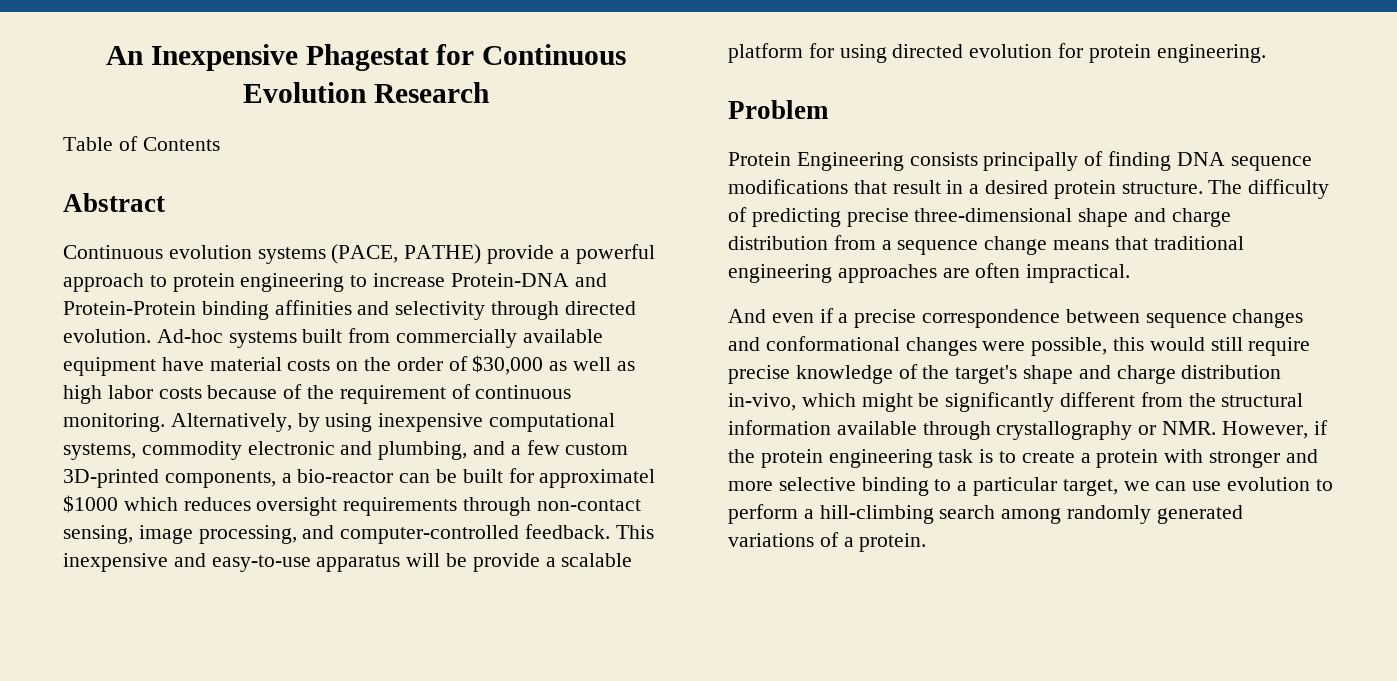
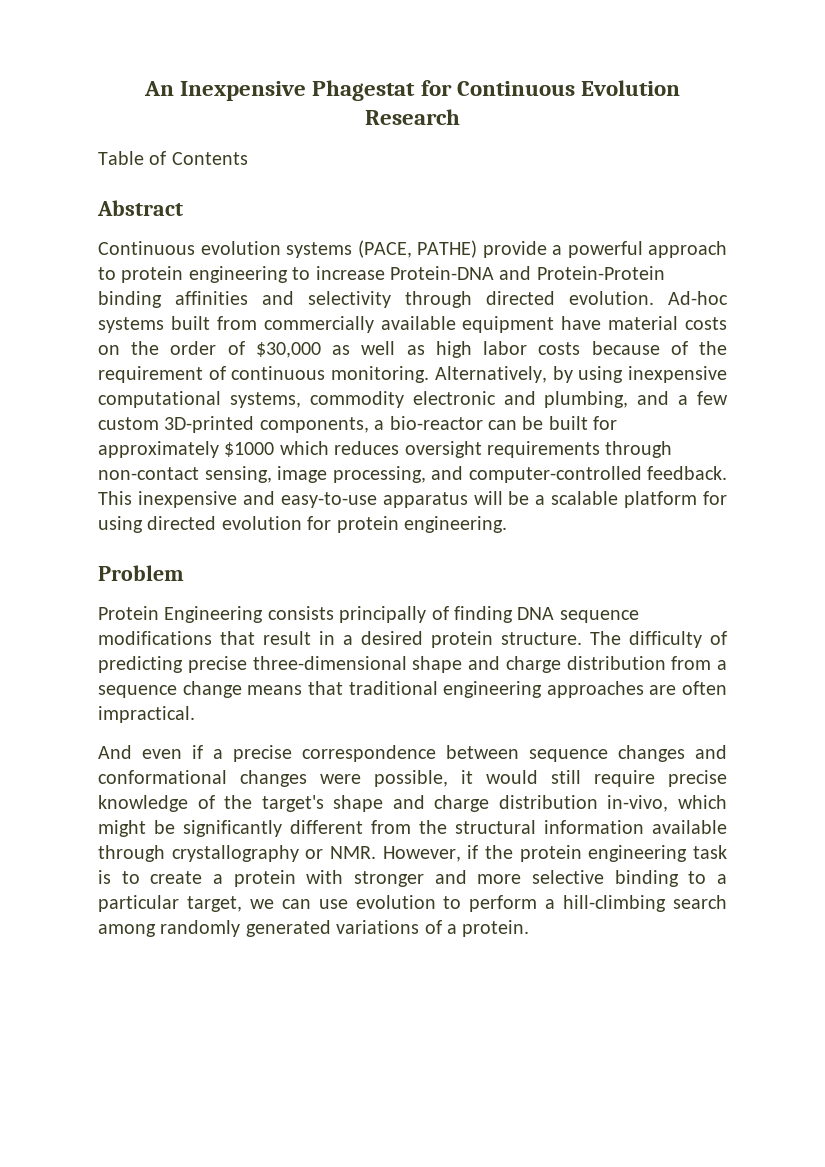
- Alternatively, by using inexpensive computational systems, commodity electronic and plumbing, and a few custom 3D-printed components, a bio-reactor can be built for approximatel $1000 which reduces oversight requirements through non-contact sensing, image processing, and computer-controlled feedback.
+ Alternatively, by using inexpensive computational systems, commodity electronic and plumbing, and a few custom 3D-printed components, a bio-reactor can be built for approximately $1000 which reduces oversight requirements through non-contact sensing, image processing, and computer-controlled feedback.
- This inexpensive and easy-to-use apparatus will be provide a scalable platform for using directed evolution for protein engineering.
+ This inexpensive and easy-to-use apparatus will be a scalable platform for using directed evolution for protein engineering.
- And even if a precise correspondence between sequence changes and conformational changes were possible, this would still require precise knowledge of the target's shape and charge distribution in-vivo, which might be significantly different from the structural information available through crystallography or NMR. However, if the protein engineering task is to create a protein with stronger and more selective binding to a particular target, we can use evolution to perform a hill-climbing search among randomly generated variations of a protein.
+ And even if a precise correspondence between sequence changes and conformational changes were possible, it would still require precise knowledge of the target's shape and charge distribution in-vivo, which might be significantly different from the structural information available through crystallography or NMR. However, if the protein engineering task is to create a protein with stronger and more selective binding to a particular target, we can use evolution to perform a hill-climbing search among randomly generated variations of a protein.

